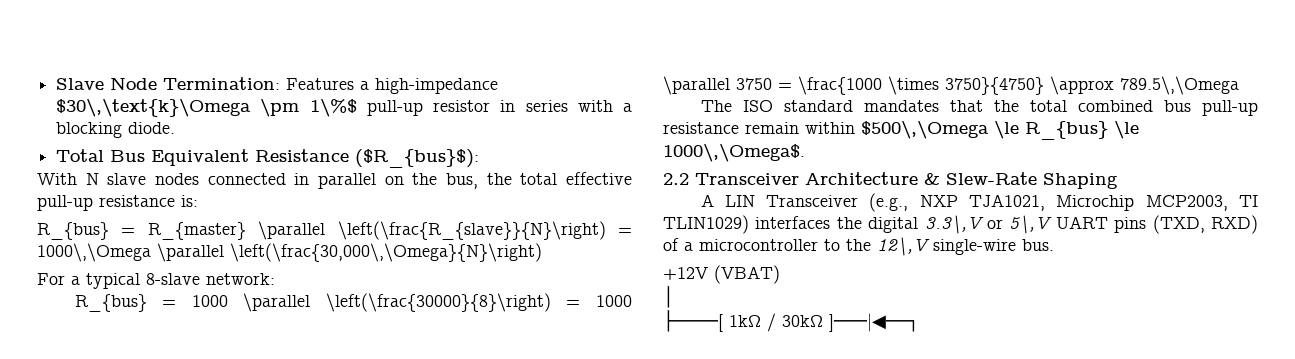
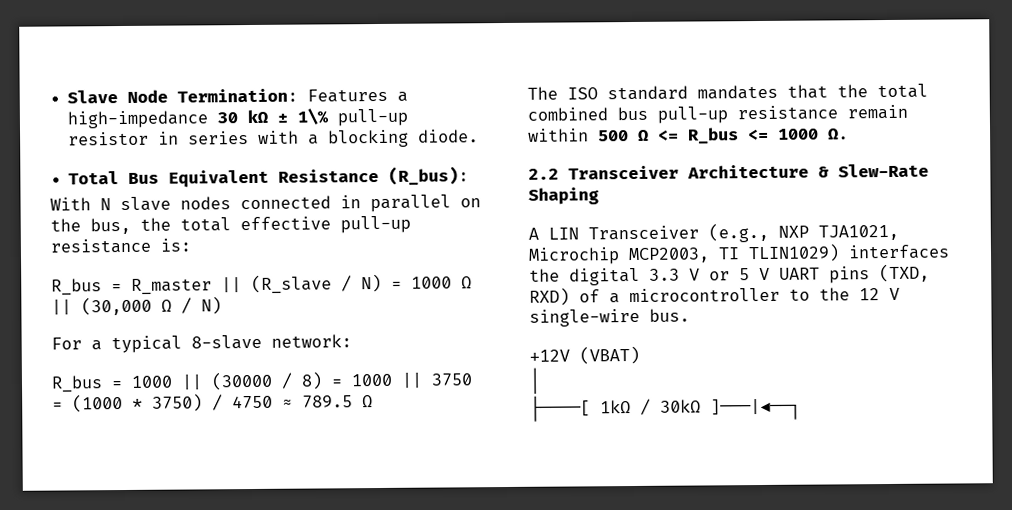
- Slave Node Termination: Features a high-impedance $30\,\text{k}\Omega \pm 1\%$ pull-up resistor in series with a blocking diode.
+ Slave Node Termination: Features a high-impedance 30 kΩ ± 1\% pull-up resistor in series with a blocking diode.
- Total Bus Equivalent Resistance ($R_{bus}$):
+ Total Bus Equivalent Resistance (R_bus):
- R_{bus} = R_{master} \parallel \left(\frac{R_{slave}}{N}\right) = 1000\,\Omega \parallel \left(\frac{30,000\,\Omega}{N}\right)
+ R_bus = R_master || (R_slave / N) = 1000 Ω || (30,000 Ω / N)
- R_{bus} = 1000 \parallel \left(\frac{30000}{8}\right) = 1000 \parallel 3750 = \frac{1000 \times 3750}{4750} \approx 789.5\,\Omega
+ R_bus = 1000 || (30000 / 8) = 1000 || 3750 = (1000 * 3750) / 4750 ≈ 789.5 Ω
- The ISO standard mandates that the total combined bus pull-up resistance remain within $500\,\Omega \le R_{bus} \le 1000\,\Omega$.
+ The ISO standard mandates that the total combined bus pull-up resistance remain within 500 Ω <= R_bus <= 1000 Ω.
- A LIN Transceiver (e.g., NXP TJA1021, Microchip MCP2003, TI TLIN1029) interfaces the digital 3.3\,V or 5\,V UART pins (TXD, RXD) of a microcontroller to the 12\,V single-wire bus.
+ A LIN Transceiver (e.g., NXP TJA1021, Microchip MCP2003, TI TLIN1029) interfaces the digital 3.3 V or 5 V UART pins (TXD, RXD) of a microcontroller to the 12 V single-wire bus.

